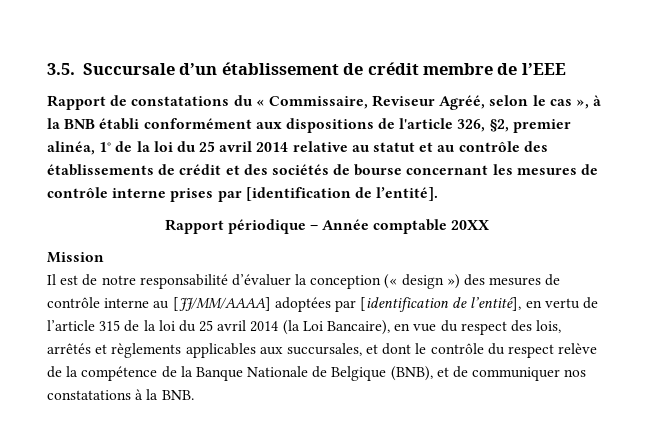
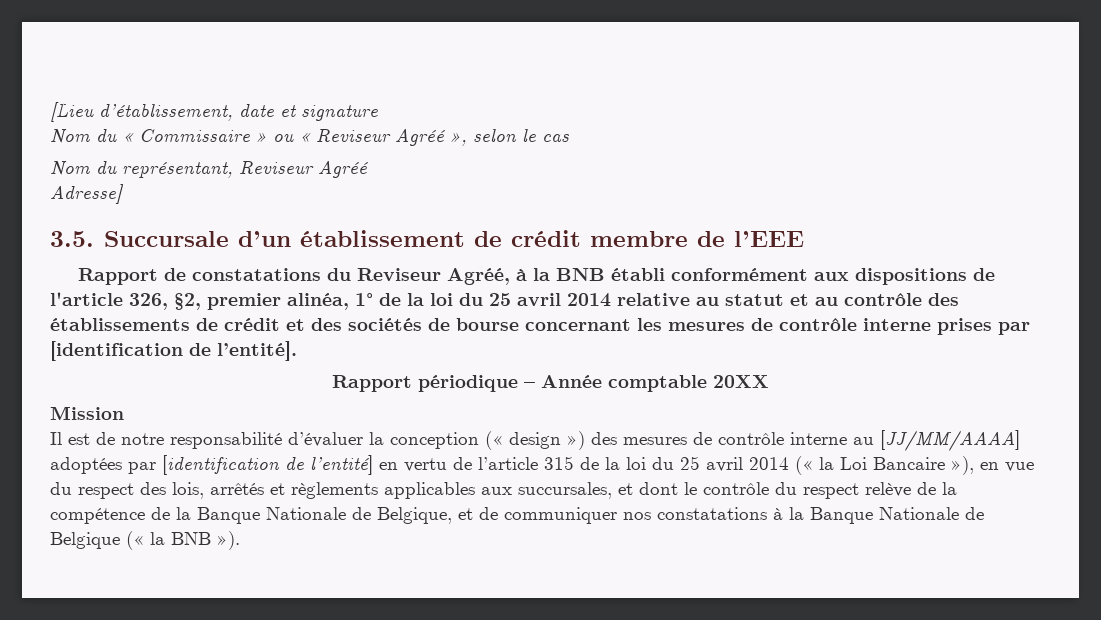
+ [Lieu d’établissement, date et signature
+ Nom du « Commissaire » ou « Reviseur Agréé », selon le cas
+ Nom du représentant, Reviseur Agréé
+ Adresse]
- Rapport de constatations du « Commissaire, Reviseur Agréé, selon le cas », à la BNB établi conformément aux dispositions de l'article 326, §2, premier alinéa, 1° de la loi du 25 avril 2014 relative au statut et au contrôle des établissements de crédit et des sociétés de bourse concernant les mesures de contrôle interne prises par [identification de l’entité].
+ Rapport de constatations du Reviseur Agréé, à la BNB établi conformément aux dispositions de l'article 326, §2, premier alinéa, 1° de la loi du 25 avril 2014 relative au statut et au contrôle des établissements de crédit et des sociétés de bourse concernant les mesures de contrôle interne prises par [identification de l’entité].
- Il est de notre responsabilité d’évaluer la conception (« design ») des mesures de contrôle interne au [JJ/MM/AAAA] adoptées par [identification de l’entité], en vertu de l’article 315 de la loi du 25 avril 2014 (la Loi Bancaire), en vue du respect des lois, arrêtés et règlements applicables aux succursales, et dont le contrôle du respect relève de la compétence de la Banque Nationale de Belgique (BNB), et de communiquer nos constatations à la BNB.
+ Il est de notre responsabilité d’évaluer la conception (« design ») des mesures de contrôle interne au [JJ/MM/AAAA] adoptées par [identification de l’entité] en vertu de l’article 315 de la loi du 25 avril 2014 (« la Loi Bancaire »), en vue du respect des lois, arrêtés et règlements applicables aux succursales, et dont le contrôle du respect relève de la compétence de la Banque Nationale de Belgique, et de communiquer nos constatations à la Banque Nationale de Belgique (« la BNB »).

